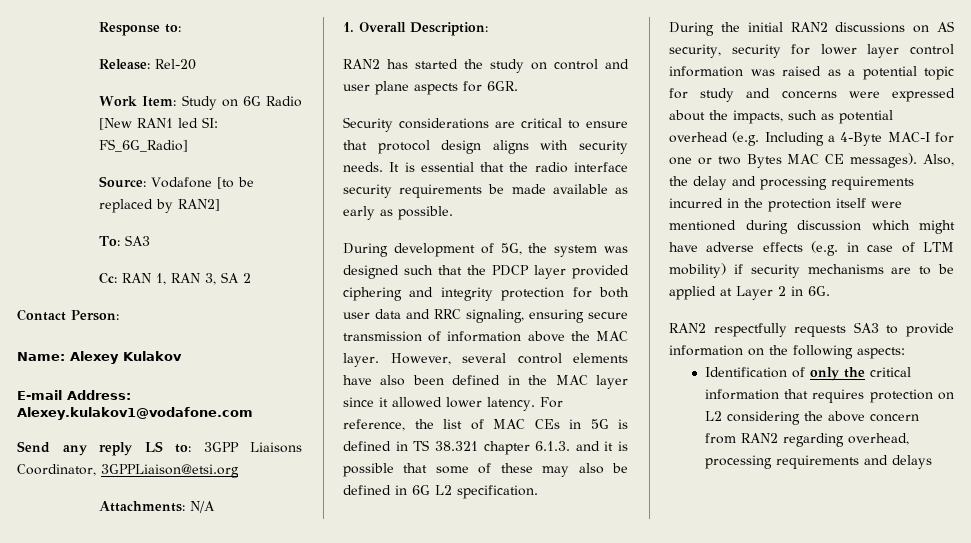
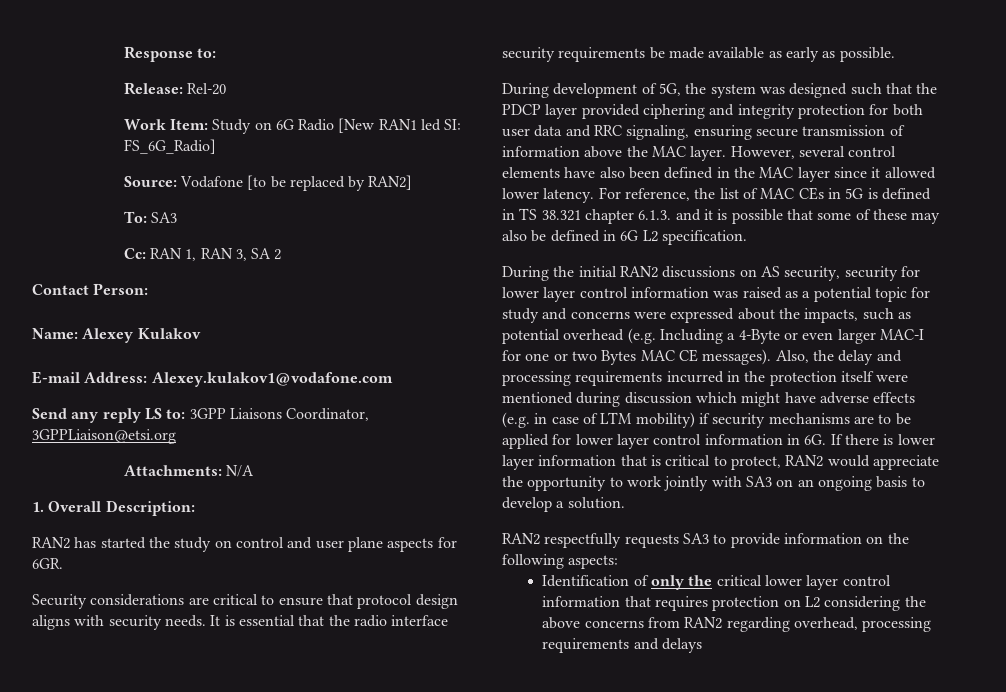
- During the initial RAN2 discussions on AS security, security for lower layer control information was raised as a potential topic for study and concerns were expressed about the impacts, such as potential overhead (e.g. Including a 4-Byte MAC-I for one or two Bytes MAC CE messages).
+ During the initial RAN2 discussions on AS security, security for lower layer control information was raised as a potential topic for study and concerns were expressed about the impacts, such as potential overhead (e.g. Including a 4-Byte or even larger MAC-I for one or two Bytes MAC CE messages).
- Also, the delay and processing requirements incurred in the protection itself were mentioned during discussion which might have adverse effects (e.g. in case of LTM mobility) if security mechanisms are to be applied at Layer 2 in 6G.
+ Also, the delay and processing requirements incurred in the protection itself were mentioned during discussion which might have adverse effects (e.g. in case of LTM mobility) if security mechanisms are to be applied for lower layer control information in 6G. If there is lower layer information that is critical to protect, RAN2 would appreciate the opportunity to work jointly with SA3 on an ongoing basis to develop a solution.
- Identification of only the critical information that requires protection on L2 considering the above concern from RAN2 regarding overhead, processing requirements and delays
+ Identification of only the critical lower layer control information that requires protection on L2 considering the above concerns from RAN2 regarding overhead, processing requirements and delays

